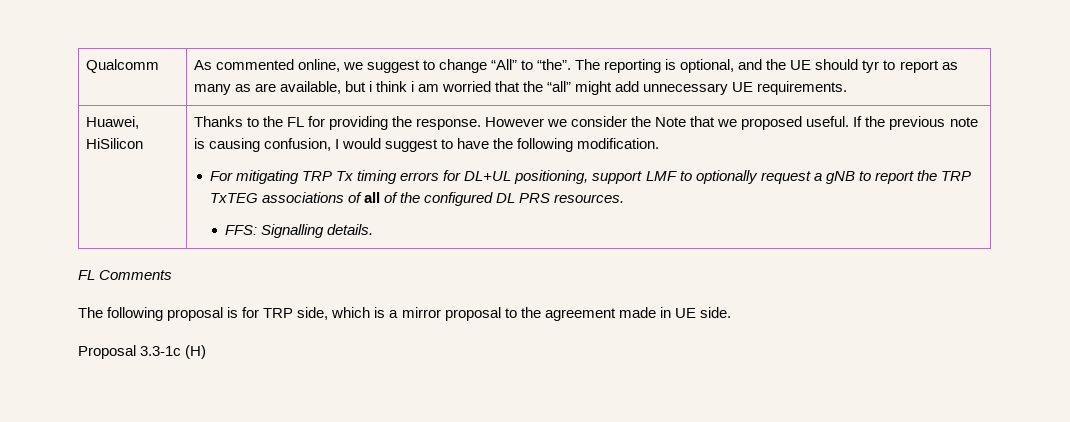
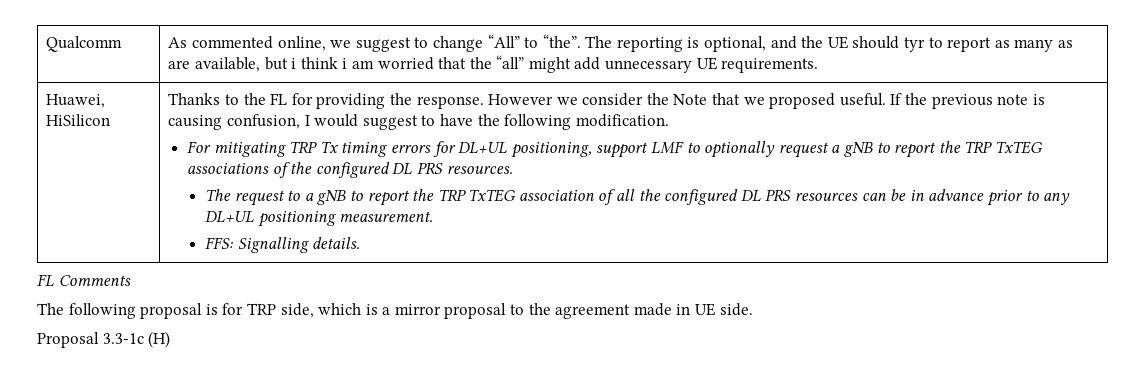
- For mitigating TRP Tx timing errors for DL+UL positioning, support LMF to optionally request a gNB to report the TRP TxTEG associations of all of the configured DL PRS resources.
+ For mitigating TRP Tx timing errors for DL+UL positioning, support LMF to optionally request a gNB to report the TRP TxTEG associations of the configured DL PRS resources.
+ The request to a gNB to report the TRP TxTEG association of all the configured DL PRS resources can be in advance prior to any DL+UL positioning measurement.

